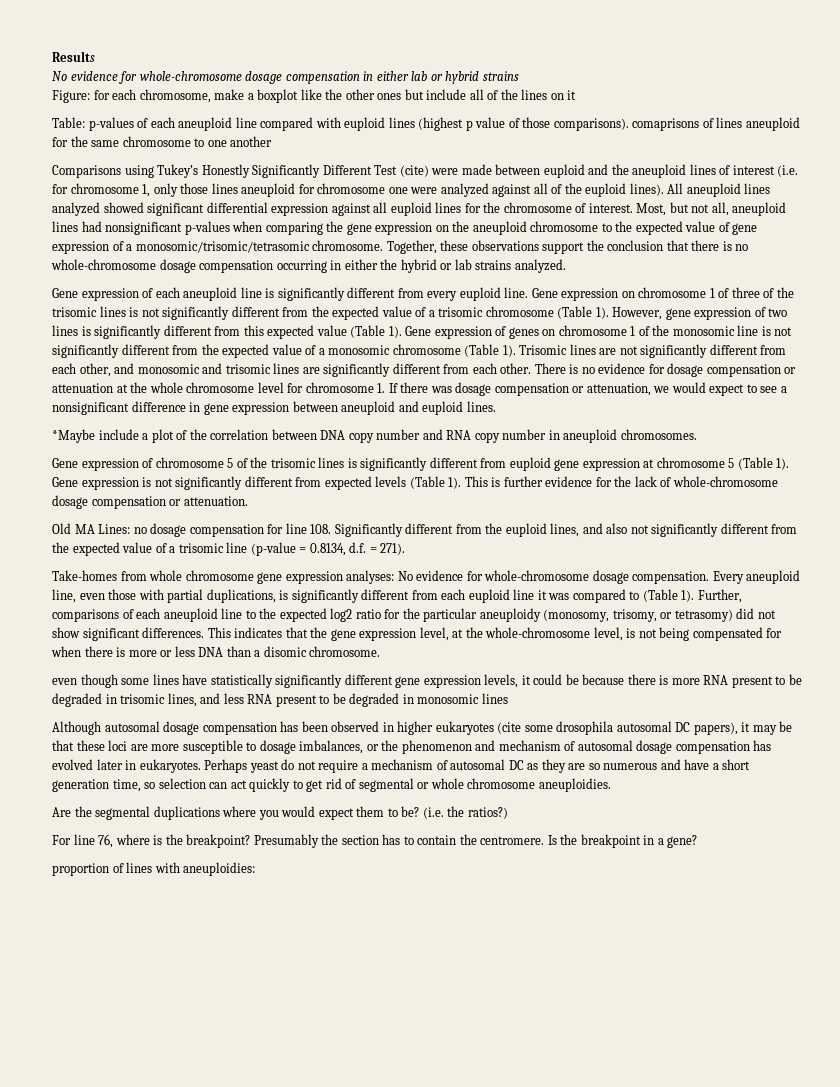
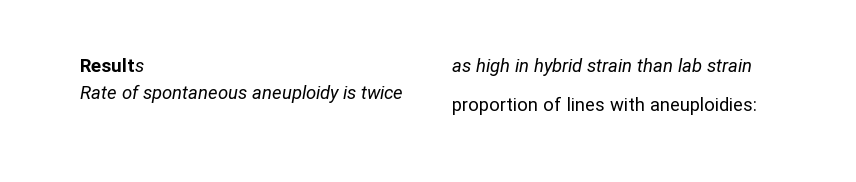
- No evidence for whole-chromosome dosage compensation in either lab or hybrid strains
- Figure: for each chromosome, make a boxplot like the other ones but include all of the lines on it
- Table: p-values of each aneuploid line compared with euploid lines (highest p value of those comparisons). comaprisons of lines aneuploid for the same chromosome to one another
- Comparisons using Tukey’s Honestly Significantly Different Test (cite) were made between euploid and the aneuploid lines of interest (i.e. for chromosome 1, only those lines aneuploid for chromosome one were analyzed against all of the euploid lines). All aneuploid lines analyzed showed significant differential expression against all euploid lines for the chromosome of interest. Most, but not all, aneuploid lines had nonsignificant p-values when comparing the gene expression on the aneuploid chromosome to the expected value of gene expression of a monosomic/trisomic/tetrasomic chromosome. Together, these observations support the conclusion that there is no whole-chromosome dosage compensation occurring in either the hybrid or lab strains analyzed.
- Gene expression of each aneuploid line is significantly different from every euploid line. Gene expression on chromosome 1 of three of the trisomic lines is not significantly different from the expected value of a trisomic chromosome (Table 1). However, gene expression of two lines is significantly different from this expected value (Table 1). Gene expression of genes on chromosome 1 of the monosomic line is not significantly different from the expected value of a monosomic chromosome (Table 1). Trisomic lines are not significantly different from each other, and monosomic and trisomic lines are significantly different from each other. There is no evidence for dosage compensation or attenuation at the whole chromosome level for chromosome 1. If there was dosage compensation or attenuation, we would expect to see a nonsignificant difference in gene expression between aneuploid and euploid lines.
- *Maybe include a plot of the correlation between DNA copy number and RNA copy number in aneuploid chromosomes.
- Gene expression of chromosome 5 of the trisomic lines is significantly different from euploid gene expression at chromosome 5 (Table 1). Gene expression is not significantly different from expected levels (Table 1). This is further evidence for the lack of whole-chromosome dosage compensation or attenuation.
- Old MA Lines: no dosage compensation for line 108. Significantly different from the euploid lines, and also not significantly different from the expected value of a trisomic line (p-value = 0.8134, d.f. = 271).
- Take-homes from whole chromosome gene expression analyses: No evidence for whole-chromosome dosage compensation. Every aneuploid line, even those with partial duplications, is significantly different from each euploid line it was compared to (Table 1). Further, comparisons of each aneuploid line to the expected log2 ratio for the particular aneuploidy (monosomy, trisomy, or tetrasomy) did not show significant differences. This indicates that the gene expression level, at the whole-chromosome level, is not being compensated for when there is more or less DNA than a disomic chromosome.
- even though some lines have statistically significantly different gene expression levels, it could be because there is more RNA present to be degraded in trisomic lines, and less RNA present to be degraded in monosomic lines
- Although autosomal dosage compensation has been observed in higher eukaryotes (cite some drosophila autosomal DC papers), it may be that these loci are more susceptible to dosage imbalances, or the phenomenon and mechanism of autosomal dosage compensation has evolved later in eukaryotes. Perhaps yeast do not require a mechanism of autosomal DC as they are so numerous and have a short generation time, so selection can act quickly to get rid of segmental or whole chromosome aneuploidies.
- Are the segmental duplications where you would expect them to be? (i.e. the ratios?)
- For line 76, where is the breakpoint? Presumably the section has to contain the centromere. Is the breakpoint in a gene?
+ Rate of spontaneous aneuploidy is twice as high in hybrid strain than lab strain

